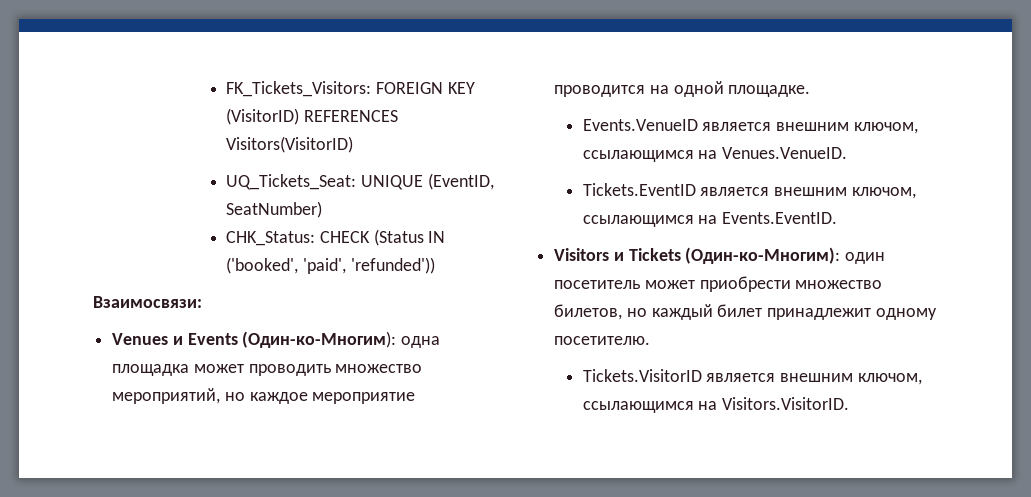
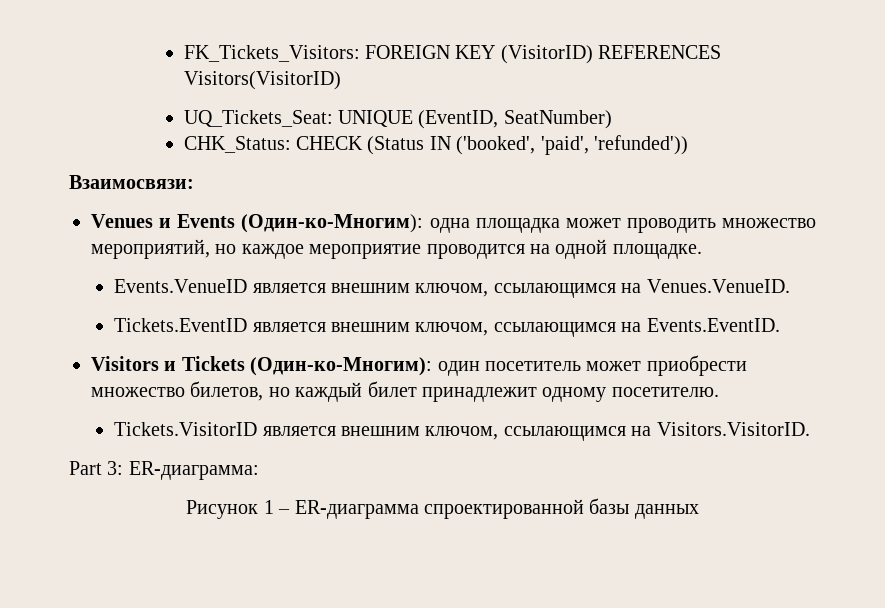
+ Part 3: ER-диаграмма:
+ Рисунок 1 – ER-диаграмма спроектированной базы данных

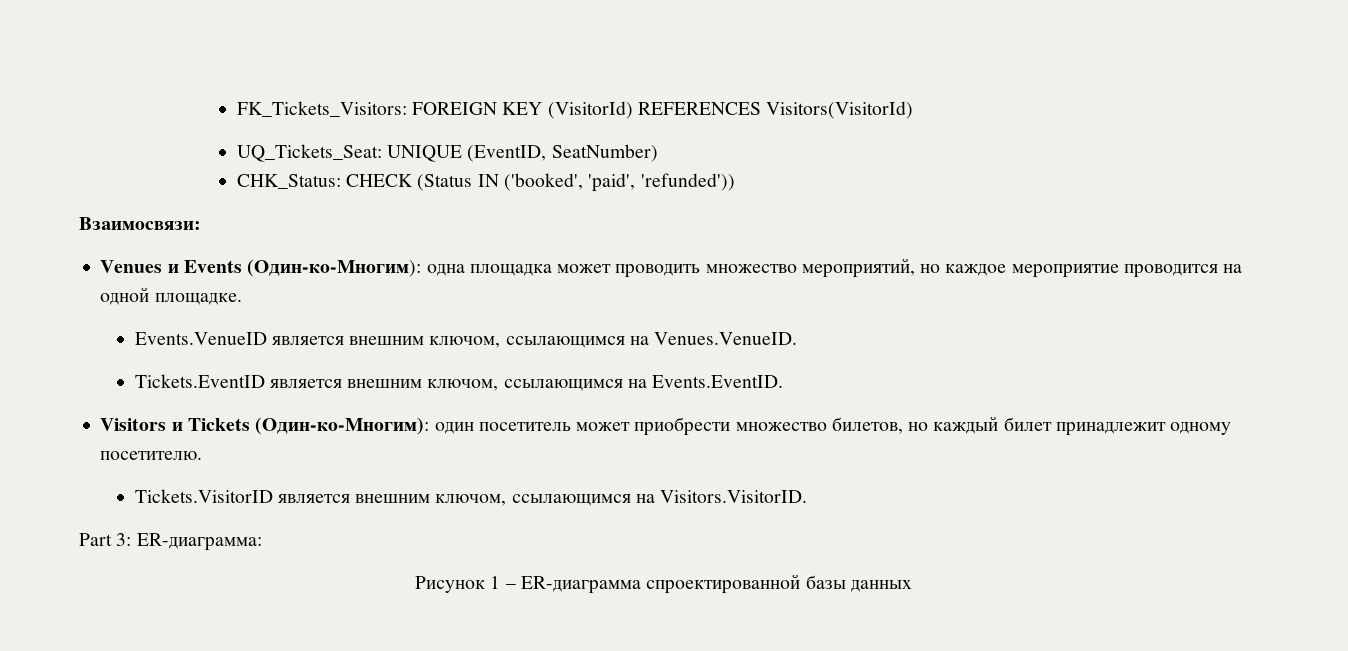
- FK_Tickets_Visitors: FOREIGN KEY (VisitorID) REFERENCES Visitors(VisitorID)
+ FK_Tickets_Visitors: FOREIGN KEY (VisitorId) REFERENCES Visitors(VisitorId)

